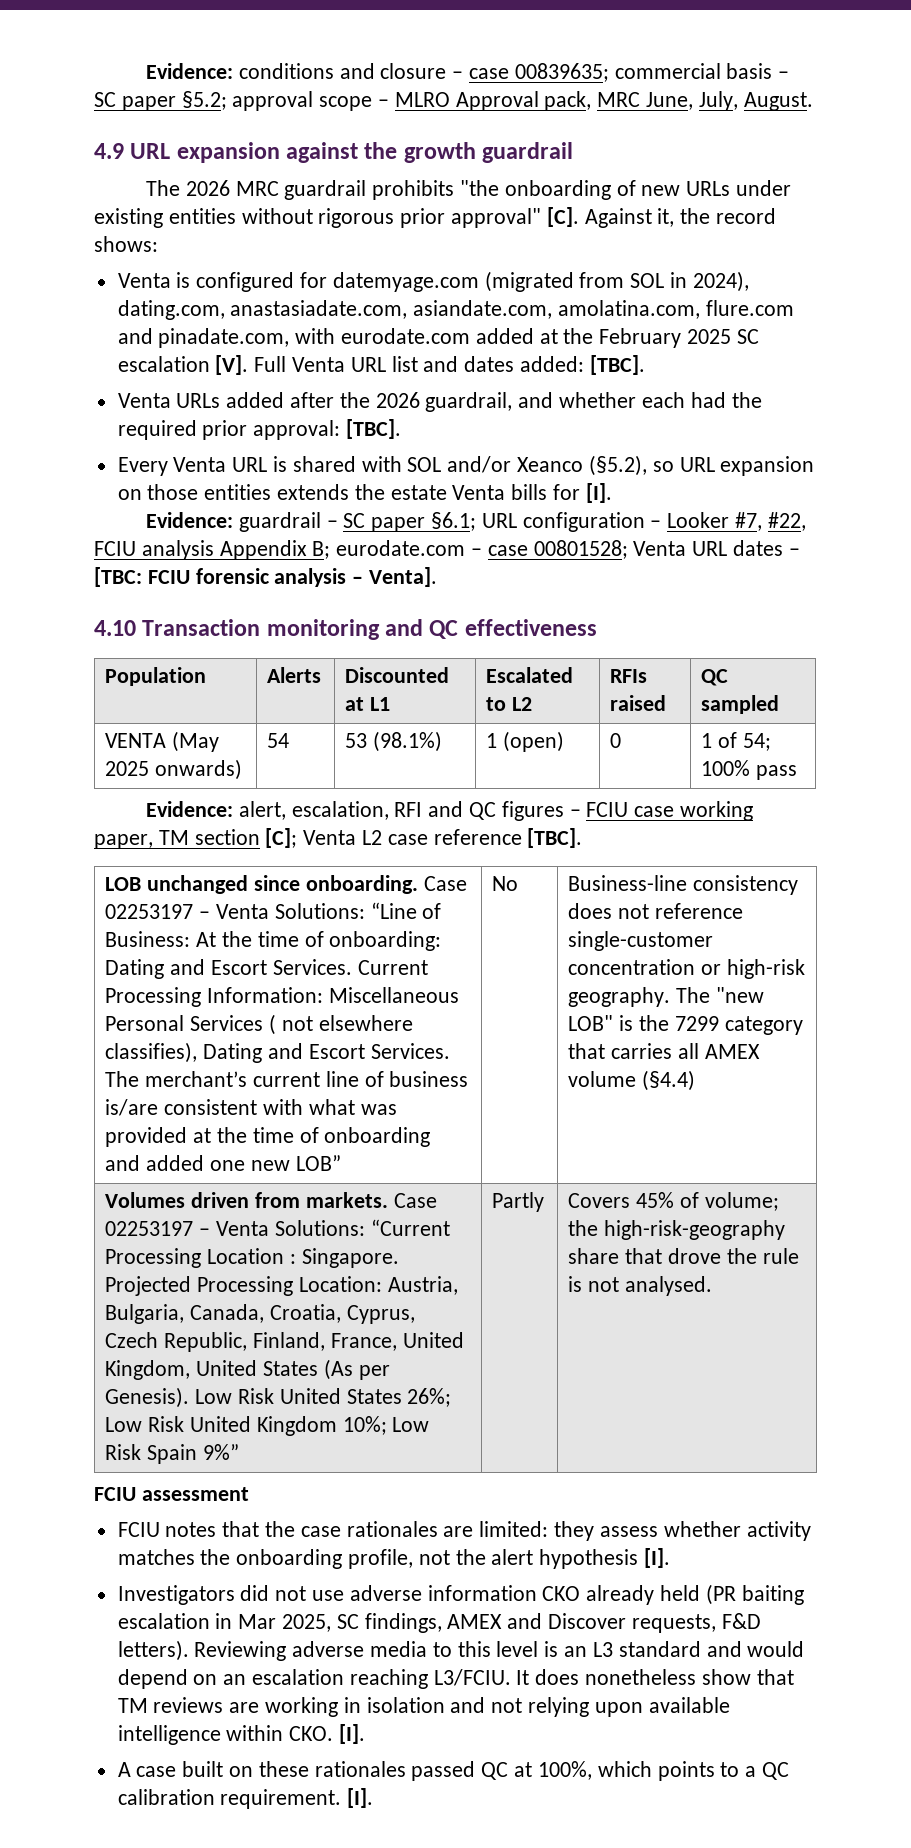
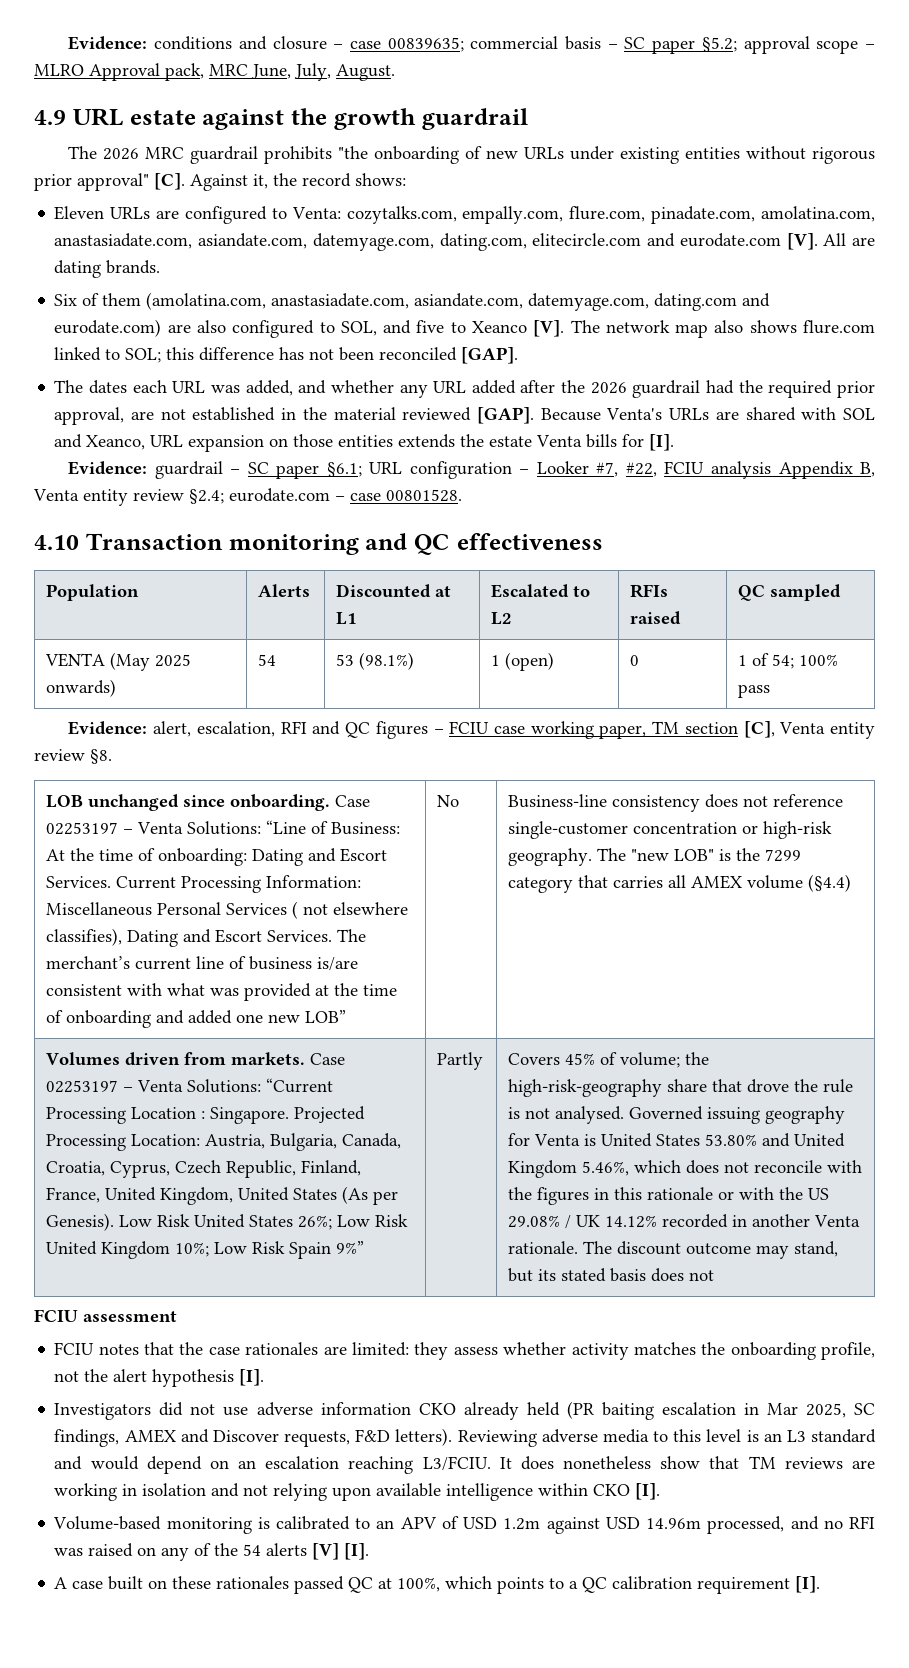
- 4.9 URL expansion against the growth guardrail
+ 4.9 URL estate against the growth guardrail
- Venta is configured for datemyage.com (migrated from SOL in 2024), dating.com, anastasiadate.com, asiandate.com, amolatina.com, flure.com and pinadate.com, with eurodate.com added at the February 2025 SC escalation [V]. Full Venta URL list and dates added: [TBC].
- Venta URLs added after the 2026 guardrail, and whether each had the required prior approval: [TBC].
- Every Venta URL is shared with SOL and/or Xeanco (§5.2), so URL expansion on those entities extends the estate Venta bills for [I].
+ Eleven URLs are configured to Venta: cozytalks.com, empally.com, flure.com, pinadate.com, amolatina.com, anastasiadate.com, asiandate.com, datemyage.com, dating.com, elitecircle.com and eurodate.com [V]. All are dating brands.
+ Six of them (amolatina.com, anastasiadate.com, asiandate.com, datemyage.com, dating.com and eurodate.com) are also configured to SOL, and five to Xeanco [V]. The network map also shows flure.com linked to SOL; this difference has not been reconciled [GAP].
+ The dates each URL was added, and whether any URL added after the 2026 guardrail had the required prior approval, are not established in the material reviewed [GAP]. Because Venta's URLs are shared with SOL and Xeanco, URL expansion on those entities extends the estate Venta bills for [I].
- Evidence: guardrail – SC paper §6.1; URL configuration – Looker #7, #22, FCIU analysis Appendix B; eurodate.com – case 00801528; Venta URL dates – [TBC: FCIU forensic analysis – Venta].
+ Evidence: guardrail – SC paper §6.1; URL configuration – Looker #7, #22, FCIU analysis Appendix B, Venta entity review §2.4; eurodate.com – case 00801528.
- Evidence: alert, escalation, RFI and QC figures – FCIU case working paper, TM section [C]; Venta L2 case reference [TBC].
+ Evidence: alert, escalation, RFI and QC figures – FCIU case working paper, TM section [C], Venta entity review §8.
+ Governed issuing geography for Venta is United States 53.80% and United Kingdom 5.46%, which does not reconcile with the figures in this rationale or with the US 29.08% / UK 14.12% recorded in another Venta rationale. The discount outcome may stand, but its stated basis does not
- It does nonetheless show that TM reviews are working in isolation and not relying upon available intelligence within CKO. [I].
+ It does nonetheless show that TM reviews are working in isolation and not relying upon available intelligence within CKO [I].
+ Volume-based monitoring is calibrated to an APV of USD 1.2m against USD 14.96m processed, and no RFI was raised on any of the 54 alerts [V] [I].
- A case built on these rationales passed QC at 100%, which points to a QC calibration requirement. [I].
+ A case built on these rationales passed QC at 100%, which points to a QC calibration requirement [I].

